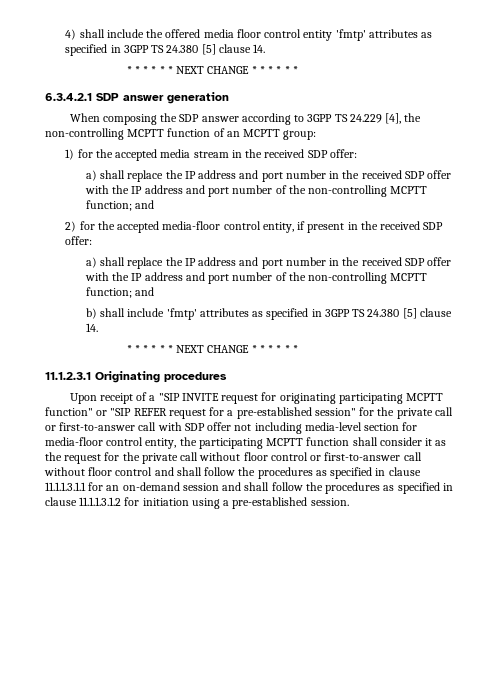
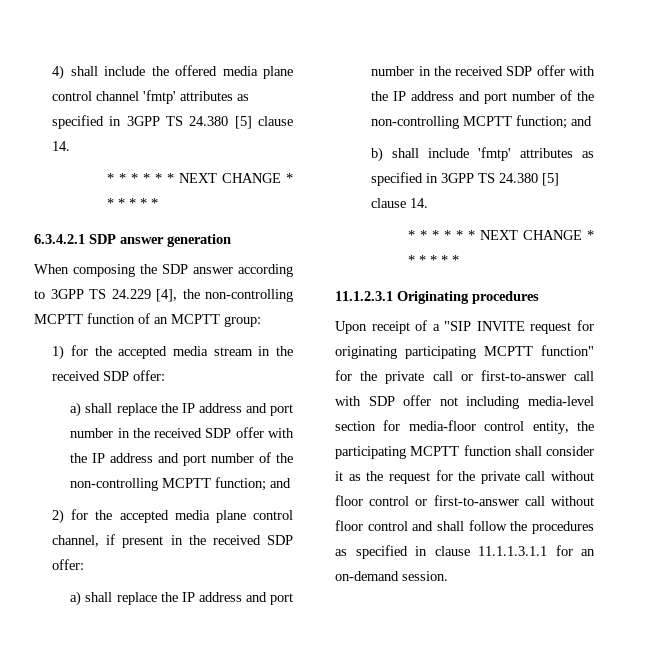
- 4) shall include the offered media floor control entity 'fmtp' attributes as specified in 3GPP TS 24.380 [5] clause 14.
+ 4) shall include the offered media plane control channel 'fmtp' attributes as specified in 3GPP TS 24.380 [5] clause 14.
- 2) for the accepted media-floor control entity, if present in the received SDP offer:
+ 2) for the accepted media plane control channel, if present in the received SDP offer:
- Upon receipt of a "SIP INVITE request for originating participating MCPTT function" or "SIP REFER request for a pre-established session" for the private call or first-to-answer call with SDP offer not including media-level section for media-floor control entity, the participating MCPTT function shall consider it as the request for the private call without floor control or first-to-answer call without floor control and shall follow the procedures as specified in clause 11.1.1.3.1.1 for an on-demand session and shall follow the procedures as specified in clause 11.1.1.3.1.2 for initiation using a pre-established session.
+ Upon receipt of a "SIP INVITE request for originating participating MCPTT function" for the private call or first-to-answer call with SDP offer not including media-level section for media-floor control entity, the participating MCPTT function shall consider it as the request for the private call without floor control or first-to-answer call without floor control and shall follow the procedures as specified in clause 11.1.1.3.1.1 for an on-demand session.

